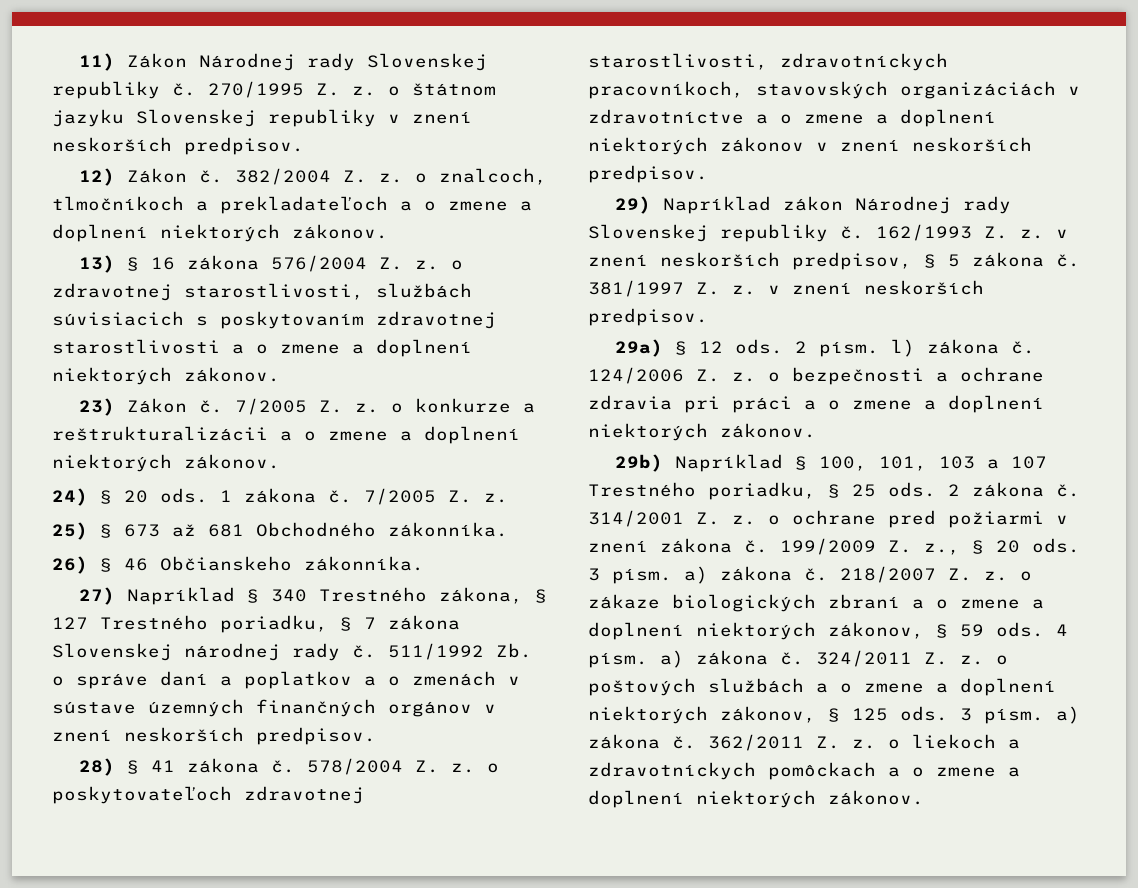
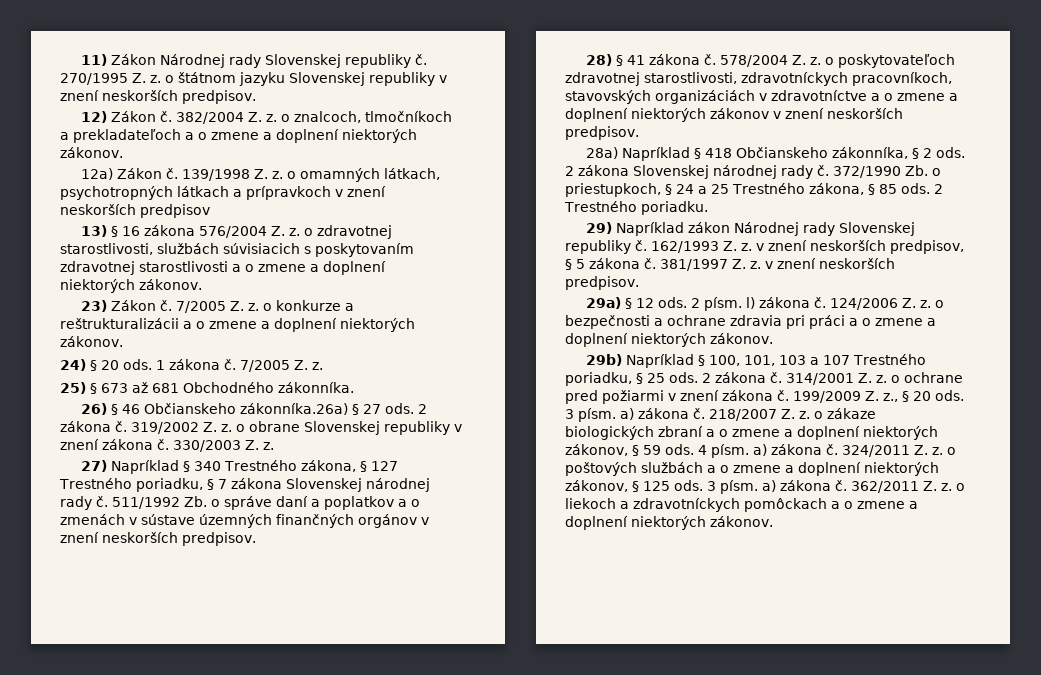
+ 12a) Zákon č. 139/1998 Z. z. o omamných látkach, psychotropných látkach a prípravkoch v znení neskorších predpisov
- 26) § 46 Občianskeho zákonníka.
+ 26) § 46 Občianskeho zákonníka.26a) § 27 ods. 2 zákona č. 319/2002 Z. z. o obrane Slovenskej republiky v znení zákona č. 330/2003 Z. z.
+ 28a) Napríklad § 418 Občianskeho zákonníka, § 2 ods. 2 zákona Slovenskej národnej rady č. 372/1990 Zb. o priestupkoch, § 24 a 25 Trestného zákona, § 85 ods. 2 Trestného poriadku.

